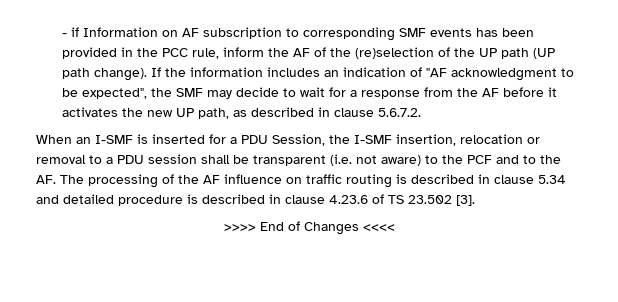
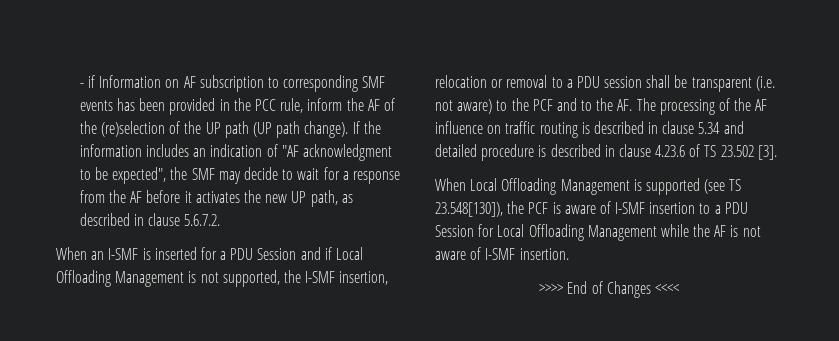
- When an I-SMF is inserted for a PDU Session, the I-SMF insertion, relocation or removal to a PDU session shall be transparent (i.e. not aware) to the PCF and to the AF. The processing of the AF influence on traffic routing is described in clause 5.34 and detailed procedure is described in clause 4.23.6 of TS 23.502 [3].
+ When an I-SMF is inserted for a PDU Session and if Local Offloading Management is not supported, the I-SMF insertion, relocation or removal to a PDU session shall be transparent (i.e. not aware) to the PCF and to the AF. The processing of the AF influence on traffic routing is described in clause 5.34 and detailed procedure is described in clause 4.23.6 of TS 23.502 [3].
+ When Local Offloading Management is supported (see TS 23.548[130]), the PCF is aware of I-SMF insertion to a PDU Session for Local Offloading Management while the AF is not aware of I-SMF insertion.

